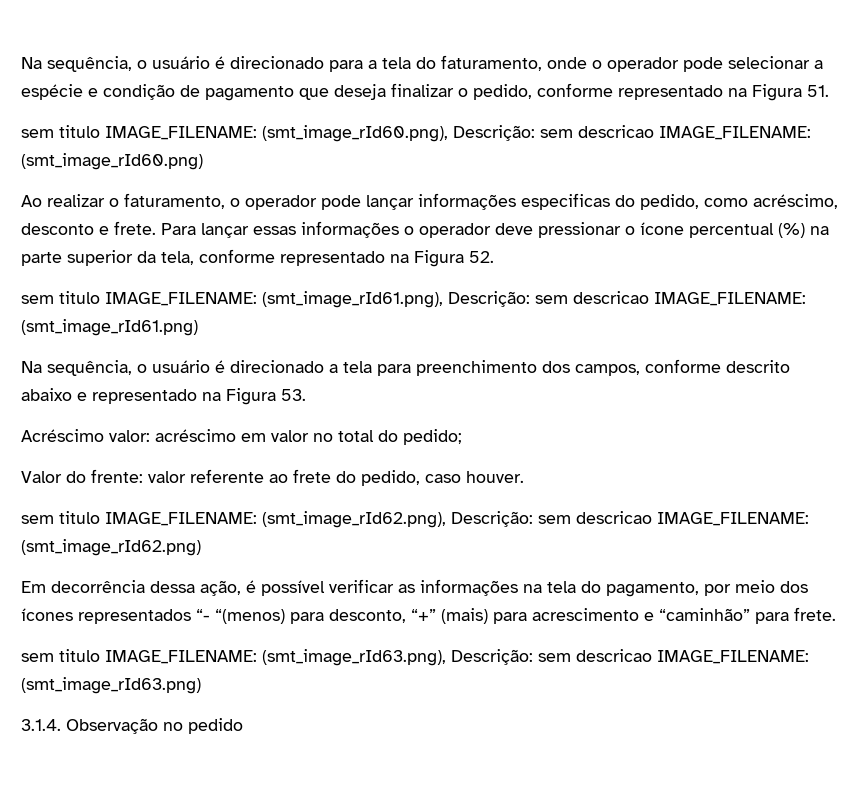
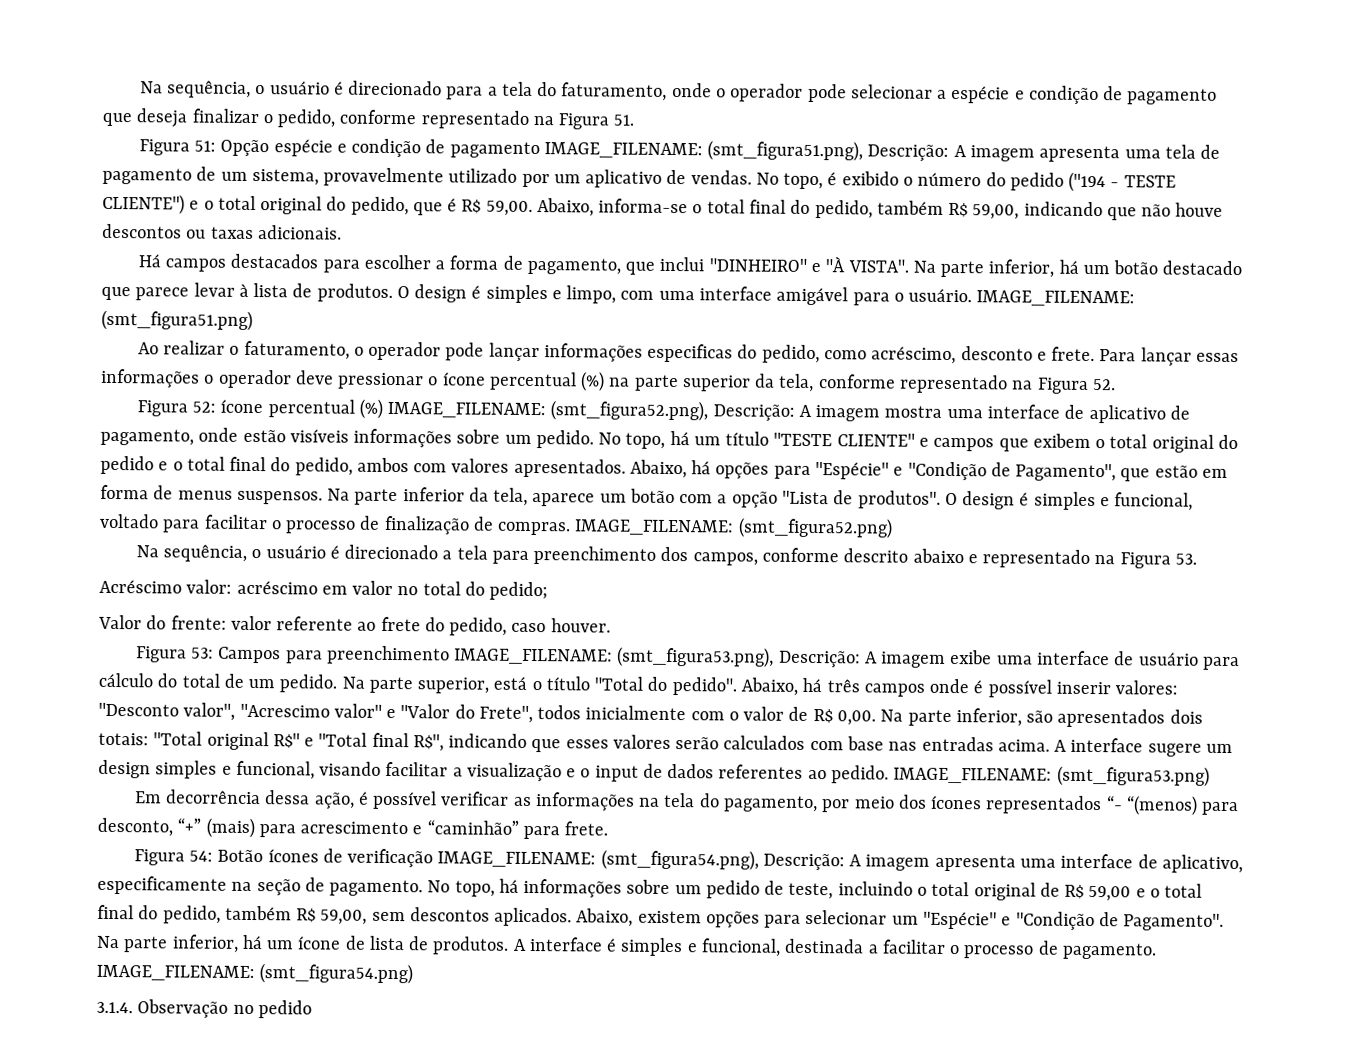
- sem titulo IMAGE_FILENAME: (smt_image_rId60.png), Descrição: sem descricao IMAGE_FILENAME: (smt_image_rId60.png)
+ Figura 51: Opção espécie e condição de pagamento IMAGE_FILENAME: (smt_figura51.png), Descrição: A imagem apresenta uma tela de pagamento de um sistema, provavelmente utilizado por um aplicativo de vendas. No topo, é exibido o número do pedido ("194 - TESTE CLIENTE") e o total original do pedido, que é R$ 59,00. Abaixo, informa-se o total final do pedido, também R$ 59,00, indicando que não houve descontos ou taxas adicionais.
+ Há campos destacados para escolher a forma de pagamento, que inclui "DINHEIRO" e "À VISTA". Na parte inferior, há um botão destacado que parece levar à lista de produtos. O design é simples e limpo, com uma interface amigável para o usuário. IMAGE_FILENAME: (smt_figura51.png)
- sem titulo IMAGE_FILENAME: (smt_image_rId61.png), Descrição: sem descricao IMAGE_FILENAME: (smt_image_rId61.png)
+ Figura 52: ícone percentual (%) IMAGE_FILENAME: (smt_figura52.png), Descrição: A imagem mostra uma interface de aplicativo de pagamento, onde estão visíveis informações sobre um pedido. No topo, há um título "TESTE CLIENTE" e campos que exibem o total original do pedido e o total final do pedido, ambos com valores apresentados. Abaixo, há opções para "Espécie" e "Condição de Pagamento", que estão em forma de menus suspensos. Na parte inferior da tela, aparece um botão com a opção "Lista de produtos". O design é simples e funcional, voltado para facilitar o processo de finalização de compras. IMAGE_FILENAME: (smt_figura52.png)
- sem titulo IMAGE_FILENAME: (smt_image_rId62.png), Descrição: sem descricao IMAGE_FILENAME: (smt_image_rId62.png)
+ Figura 53: Campos para preenchimento IMAGE_FILENAME: (smt_figura53.png), Descrição: A imagem exibe uma interface de usuário para cálculo do total de um pedido. Na parte superior, está o título "Total do pedido". Abaixo, há três campos onde é possível inserir valores: "Desconto valor", "Acrescimo valor" e "Valor do Frete", todos inicialmente com o valor de R$ 0,00. Na parte inferior, são apresentados dois totais: "Total original R$" e "Total final R$", indicando que esses valores serão calculados com base nas entradas acima. A interface sugere um design simples e funcional, visando facilitar a visualização e o input de dados referentes ao pedido. IMAGE_FILENAME: (smt_figura53.png)
- sem titulo IMAGE_FILENAME: (smt_image_rId63.png), Descrição: sem descricao IMAGE_FILENAME: (smt_image_rId63.png)
+ Figura 54: Botão ícones de verificação IMAGE_FILENAME: (smt_figura54.png), Descrição: A imagem apresenta uma interface de aplicativo, especificamente na seção de pagamento. No topo, há informações sobre um pedido de teste, incluindo o total original de R$ 59,00 e o total final do pedido, também R$ 59,00, sem descontos aplicados. Abaixo, existem opções para selecionar um "Espécie" e "Condição de Pagamento". Na parte inferior, há um ícone de lista de produtos. A interface é simples e funcional, destinada a facilitar o processo de pagamento. IMAGE_FILENAME: (smt_figura54.png)

